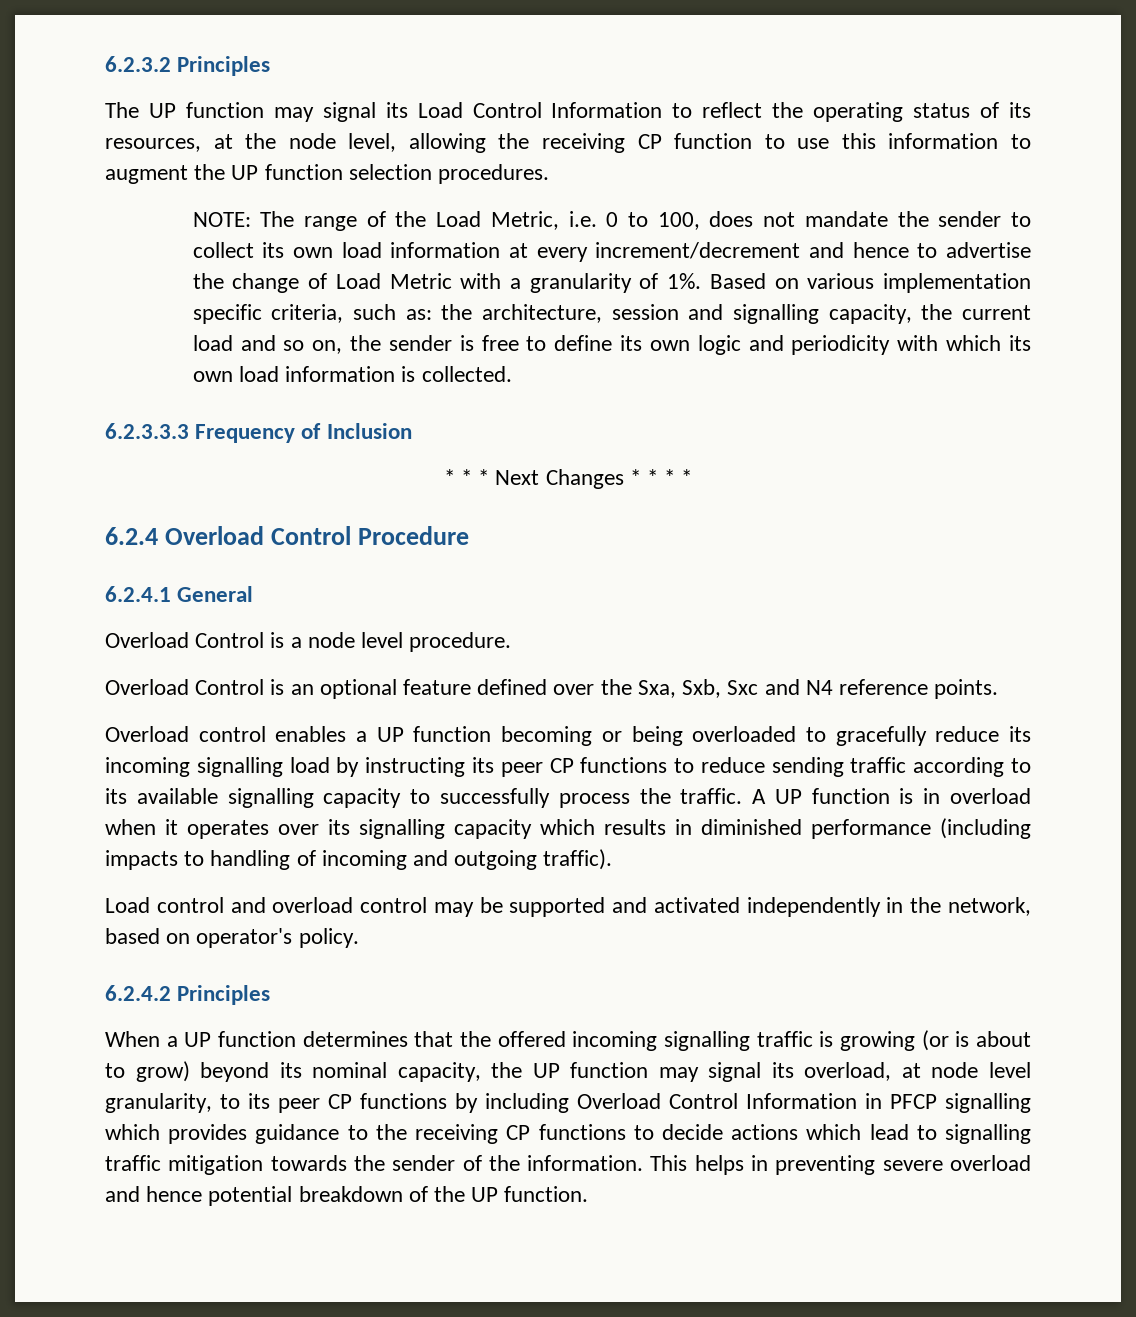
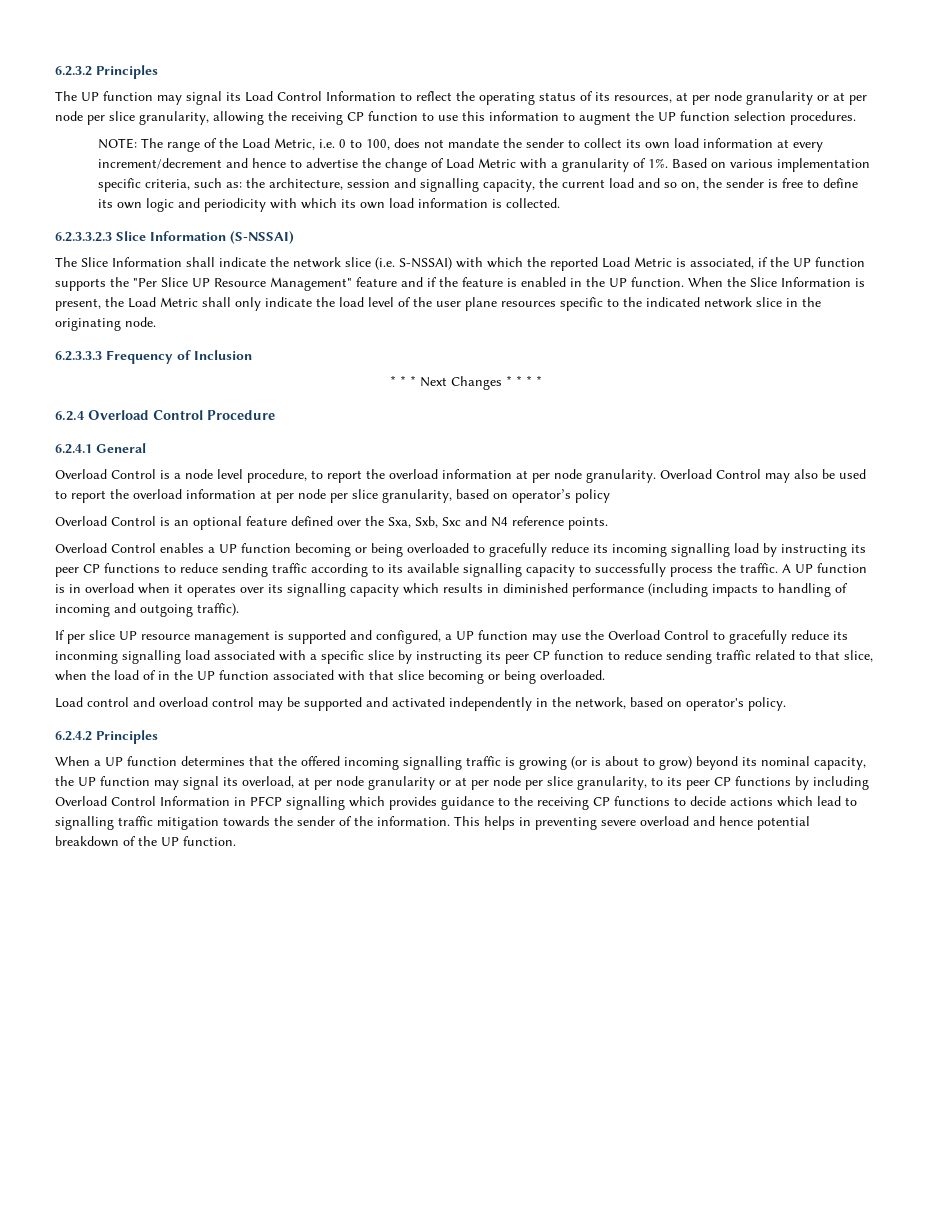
- The UP function may signal its Load Control Information to reflect the operating status of its resources, at the node level, allowing the receiving CP function to use this information to augment the UP function selection procedures.
+ The UP function may signal its Load Control Information to reflect the operating status of its resources, at per node granularity or at per node per slice granularity, allowing the receiving CP function to use this information to augment the UP function selection procedures.
+ 6.2.3.3.2.3 Slice Information (S-NSSAI)
+ The Slice Information shall indicate the network slice (i.e. S-NSSAI) with which the reported Load Metric is associated, if the UP function supports the "Per Slice UP Resource Management" feature and if the feature is enabled in the UP function. When the Slice Information is present, the Load Metric shall only indicate the load level of the user plane resources specific to the indicated network slice in the originating node.
- Overload Control is a node level procedure.
+ Overload Control is a node level procedure, to report the overload information at per node granularity. Overload Control may also be used to report the overload information at per node per slice granularity, based on operator’s policy
- Overload control enables a UP function becoming or being overloaded to gracefully reduce its incoming signalling load by instructing its peer CP functions to reduce sending traffic according to its available signalling capacity to successfully process the traffic.
+ Overload Control enables a UP function becoming or being overloaded to gracefully reduce its incoming signalling load by instructing its peer CP functions to reduce sending traffic according to its available signalling capacity to successfully process the traffic.
+ If per slice UP resource management is supported and configured, a UP function may use the Overload Control to gracefully reduce its inconming signalling load associated with a specific slice by instructing its peer CP function to reduce sending traffic related to that slice, when the load of in the UP function associated with that slice becoming or being overloaded.
- When a UP function determines that the offered incoming signalling traffic is growing (or is about to grow) beyond its nominal capacity, the UP function may signal its overload, at node level granularity, to its peer CP functions by including Overload Control Information in PFCP signalling which provides guidance to the receiving CP functions to decide actions which lead to signalling traffic mitigation towards the sender of the information.
+ When a UP function determines that the offered incoming signalling traffic is growing (or is about to grow) beyond its nominal capacity, the UP function may signal its overload, at per node granularity or at per node per slice granularity, to its peer CP functions by including Overload Control Information in PFCP signalling which provides guidance to the receiving CP functions to decide actions which lead to signalling traffic mitigation towards the sender of the information.

